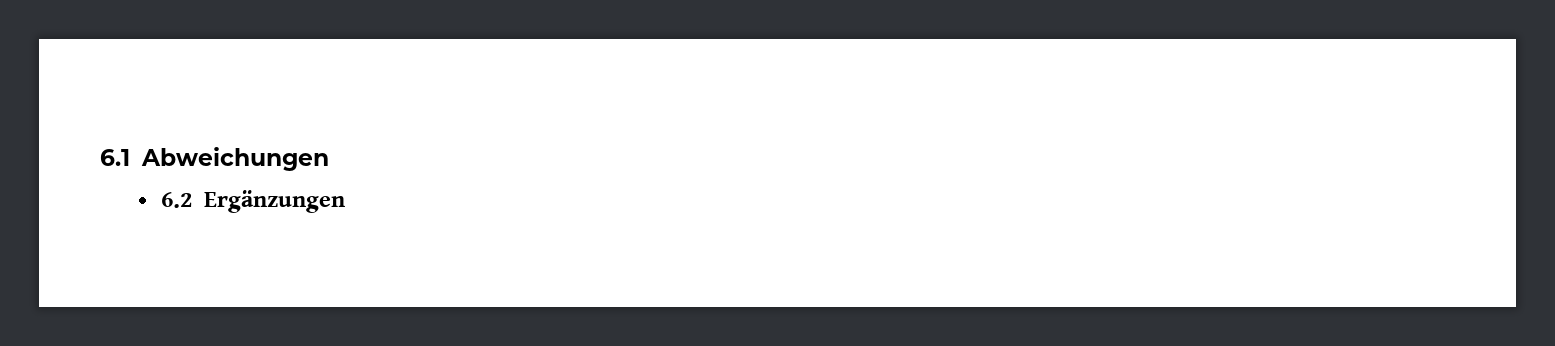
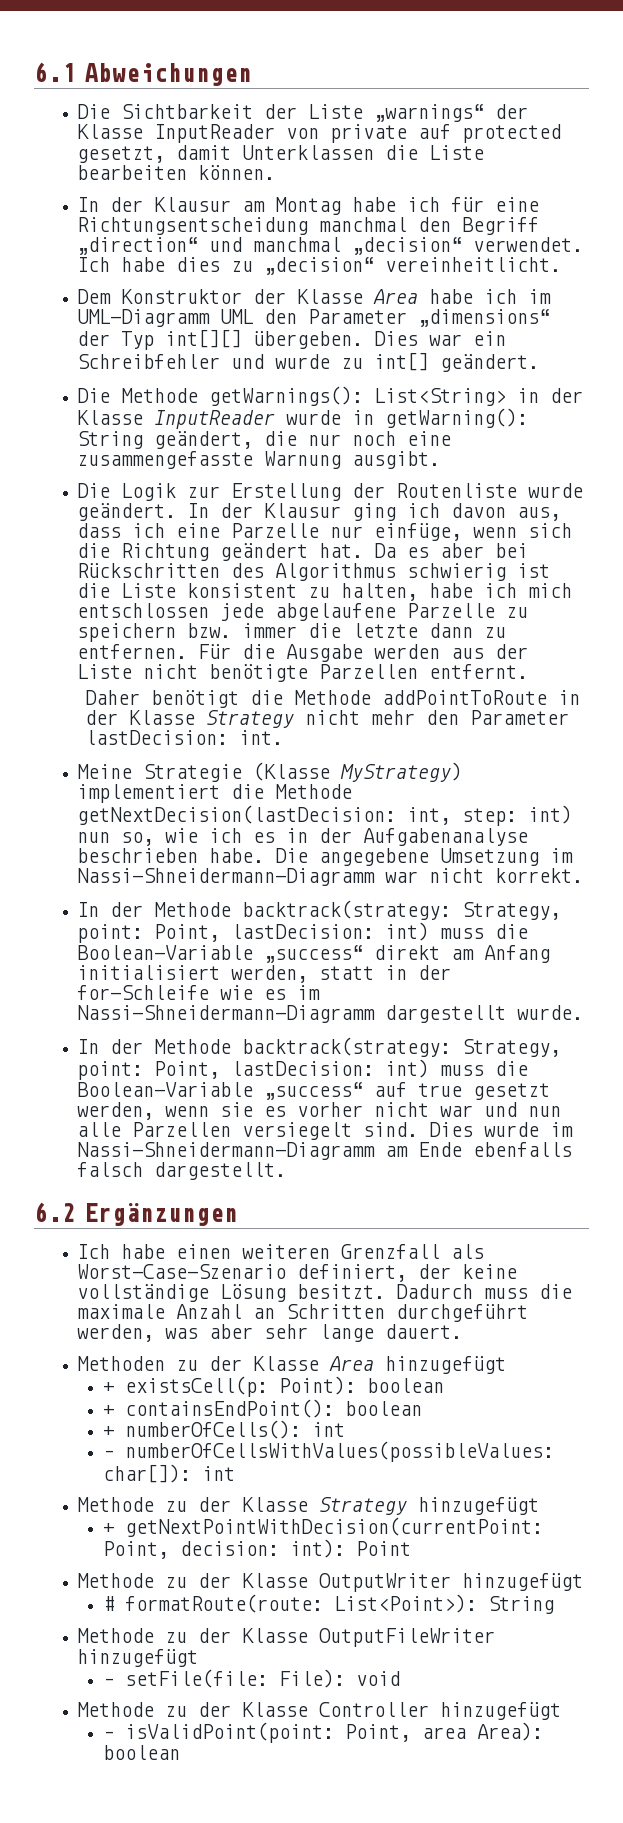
+ Die Sichtbarkeit der Liste „warnings“ der Klasse InputReader von private auf protected gesetzt, damit Unterklassen die Liste bearbeiten können.
+ In der Klausur am Montag habe ich für eine Richtungsentscheidung manchmal den Begriff „direction“ und manchmal „decision“ verwendet. Ich habe dies zu „decision“ vereinheitlicht.
+ Dem Konstruktor der Klasse Area habe ich im UML-Diagramm UML den Parameter „dimensions“ der Typ int[][] übergeben. Dies war ein Schreibfehler und wurde zu int[] geändert.
+ Die Methode getWarnings(): List<String> in der Klasse InputReader wurde in getWarning(): String geändert, die nur noch eine zusammengefasste Warnung ausgibt.
+ Die Logik zur Erstellung der Routenliste wurde geändert. In der Klausur ging ich davon aus, dass ich eine Parzelle nur einfüge, wenn sich die Richtung geändert hat. Da es aber bei Rückschritten des Algorithmus schwierig ist die Liste konsistent zu halten, habe ich mich entschlossen jede abgelaufene Parzelle zu speichern bzw. immer die letzte dann zu entfernen. Für die Ausgabe werden aus der Liste nicht benötigte Parzellen entfernt.
+ Daher benötigt die Methode addPointToRoute in der Klasse Strategy nicht mehr den Parameter lastDecision: int.
+ Meine Strategie (Klasse MyStrategy) implementiert die Methode getNextDecision(lastDecision: int, step: int) nun so, wie ich es in der Aufgabenanalyse beschrieben habe. Die angegebene Umsetzung im Nassi-Shneidermann-Diagramm war nicht korrekt.
+ In der Methode backtrack(strategy: Strategy, point: Point, lastDecision: int) muss die Boolean-Variable „success“ direkt am Anfang initialisiert werden, statt in der for-Schleife wie es im Nassi-Shneidermann-Diagramm dargestellt wurde.
+ In der Methode backtrack(strategy: Strategy, point: Point, lastDecision: int) muss die Boolean-Variable „success“ auf true gesetzt werden, wenn sie es vorher nicht war und nun alle Parzellen versiegelt sind. Dies wurde im Nassi-Shneidermann-Diagramm am Ende ebenfalls falsch dargestellt.
  6.2 Ergänzungen
+ Ich habe einen weiteren Grenzfall als Worst-Case-Szenario definiert, der keine vollständige Lösung besitzt. Dadurch muss die maximale Anzahl an Schritten durchgeführt werden, was aber sehr lange dauert.
+ Methoden zu der Klasse Area hinzugefügt
+ + existsCell(p: Point): boolean
+ + containsEndPoint(): boolean
+ + numberOfCells(): int
+ – numberOfCellsWithValues(possibleValues: char[]): int
+ Methode zu der Klasse Strategy hinzugefügt
+ + getNextPointWithDecision(currentPoint: Point, decision: int): Point
+ Methode zu der Klasse OutputWriter hinzugefügt
+ # formatRoute(route: List<Point>): String
+ Methode zu der Klasse OutputFileWriter hinzugefügt
+ – setFile(file: File): void
+ Methode zu der Klasse Controller hinzugefügt
+ – isValidPoint(point: Point, area Area): boolean

